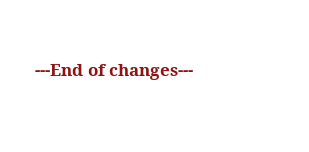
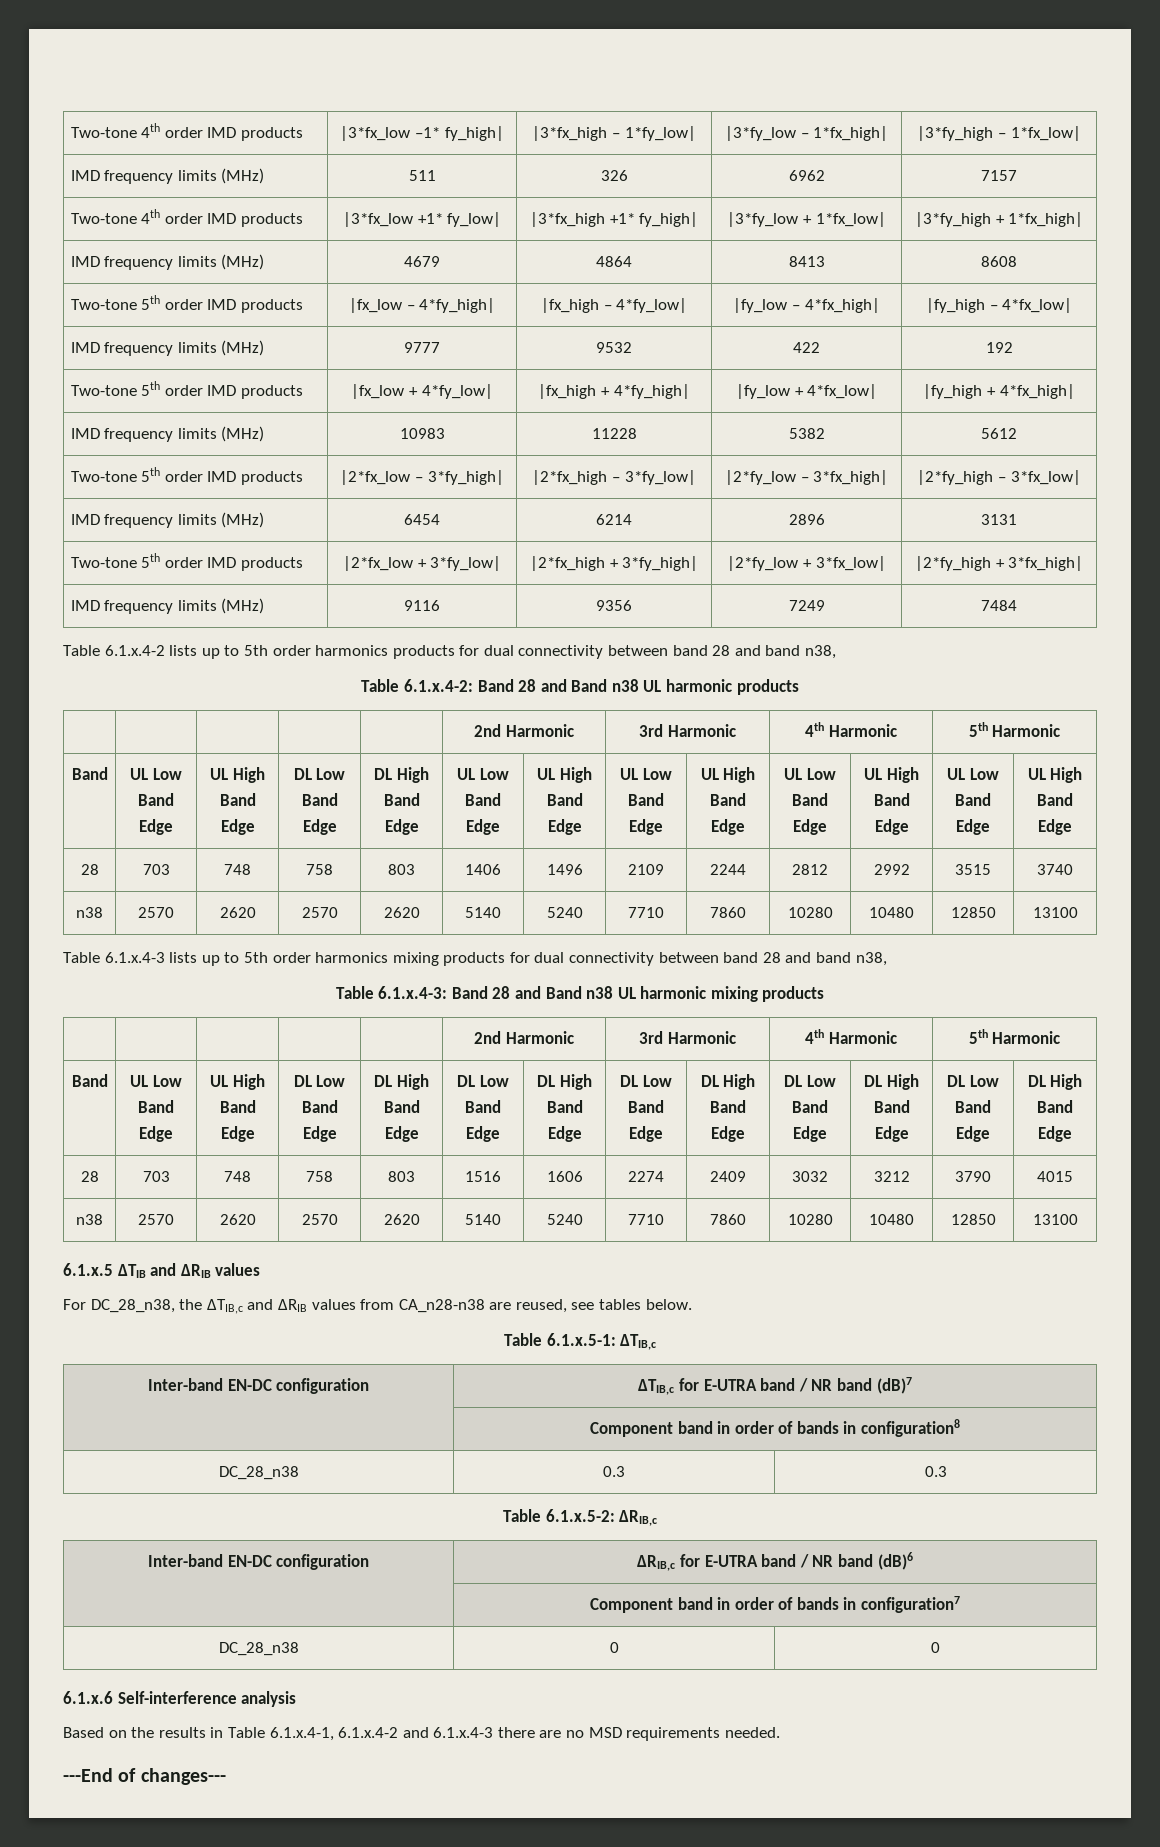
+ Two-tone 4th order IMD products | |3*fx_low –1* fy_high| | |3*fx_high – 1*fy_low| | |3*fy_low – 1*fx_high| | |3*fy_high – 1*fx_low|
+ IMD frequency limits (MHz) | 511 | 326 | 6962 | 7157
+ Two-tone 4th order IMD products | |3*fx_low +1* fy_low| | |3*fx_high +1* fy_high| | |3*fy_low + 1*fx_low| | |3*fy_high + 1*fx_high|
+ IMD frequency limits (MHz) | 4679 | 4864 | 8413 | 8608
+ Two-tone 5th order IMD products | |fx_low – 4*fy_high| | |fx_high – 4*fy_low| | |fy_low – 4*fx_high| | |fy_high – 4*fx_low|
+ IMD frequency limits (MHz) | 9777 | 9532 | 422 | 192
+ Two-tone 5th order IMD products | |fx_low + 4*fy_low| | |fx_high + 4*fy_high| | |fy_low + 4*fx_low| | |fy_high + 4*fx_high|
+ IMD frequency limits (MHz) | 10983 | 11228 | 5382 | 5612
+ Two-tone 5th order IMD products | |2*fx_low – 3*fy_high| | |2*fx_high – 3*fy_low| | |2*fy_low – 3*fx_high| | |2*fy_high – 3*fx_low|
+ IMD frequency limits (MHz) | 6454 | 6214 | 2896 | 3131
+ Two-tone 5th order IMD products | |2*fx_low + 3*fy_low| | |2*fx_high + 3*fy_high| | |2*fy_low + 3*fx_low| | |2*fy_high + 3*fx_high|
+ IMD frequency limits (MHz) | 9116 | 9356 | 7249 | 7484
+ Table 6.1.x.4-2 lists up to 5th order harmonics products for dual connectivity between band 28 and band n38,
+ Table 6.1.x.4-2: Band 28 and Band n38 UL harmonic products
+ | | | | | 2nd Harmonic | 3rd Harmonic | 4th Harmonic | 5th Harmonic
+ Band | UL Low Band Edge | UL High Band Edge | DL Low Band Edge | DL High Band Edge | UL Low Band Edge | UL High Band Edge | UL Low Band Edge | UL High Band Edge | UL Low Band Edge | UL High Band Edge | UL Low Band Edge | UL High Band Edge
+ 28 | 703 | 748 | 758 | 803 | 1406 | 1496 | 2109 | 2244 | 2812 | 2992 | 3515 | 3740
+ n38 | 2570 | 2620 | 2570 | 2620 | 5140 | 5240 | 7710 | 7860 | 10280 | 10480 | 12850 | 13100
+ Table 6.1.x.4-3 lists up to 5th order harmonics mixing products for dual connectivity between band 28 and band n38,
+ Table 6.1.x.4-3: Band 28 and Band n38 UL harmonic mixing products
+ | | | | | 2nd Harmonic | 3rd Harmonic | 4th Harmonic | 5th Harmonic
+ Band | UL Low Band Edge | UL High Band Edge | DL Low Band Edge | DL High Band Edge | DL Low Band Edge | DL High Band Edge | DL Low Band Edge | DL High Band Edge | DL Low Band Edge | DL High Band Edge | DL Low Band Edge | DL High Band Edge
+ 28 | 703 | 748 | 758 | 803 | 1516 | 1606 | 2274 | 2409 | 3032 | 3212 | 3790 | 4015
+ n38 | 2570 | 2620 | 2570 | 2620 | 5140 | 5240 | 7710 | 7860 | 10280 | 10480 | 12850 | 13100
+ 6.1.x.5 ∆TIB and ∆RIB values
+ For DC_28_n38, the ΔTIB,c and ΔRIB values from CA_n28-n38 are reused, see tables below.
+ Table 6.1.x.5-1: ΔTIB,c
+ Inter-band EN-DC configuration | ΔTIB,c for E-UTRA band / NR band (dB)7
+ | Component band in order of bands in configuration8
+ DC_28_n38 | 0.3 | 0.3
+ Table 6.1.x.5-2: ΔRIB,c
+ Inter-band EN-DC configuration | ΔRIB,c for E-UTRA band / NR band (dB)6
+ | Component band in order of bands in configuration7
+ DC_28_n38 | 0 | 0
+ 6.1.x.6 Self-interference analysis
+ Based on the results in Table 6.1.x.4-1, 6.1.x.4-2 and 6.1.x.4-3 there are no MSD requirements needed.

